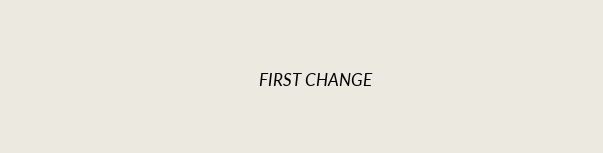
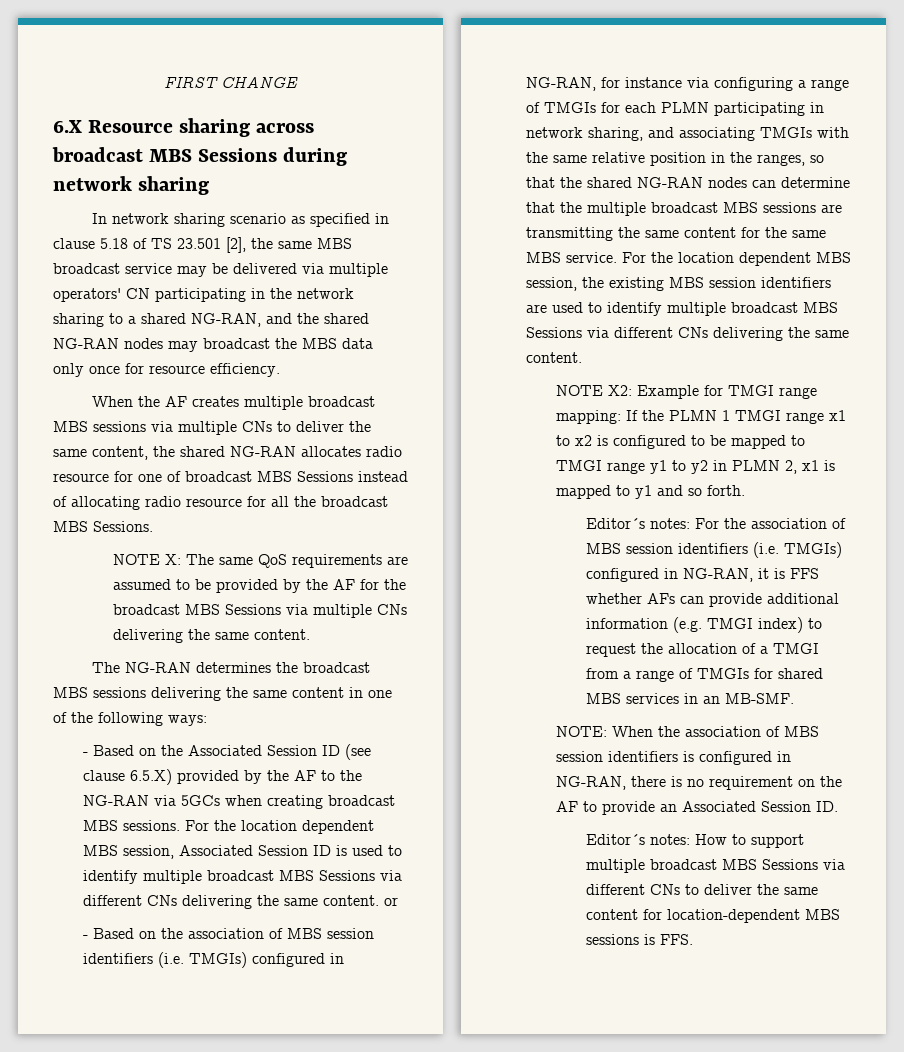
+ 6.X Resource sharing across broadcast MBS Sessions during network sharing
+ In network sharing scenario as specified in clause 5.18 of TS 23.501 [2], the same MBS broadcast service may be delivered via multiple operators' CN participating in the network sharing to a shared NG-RAN, and the shared NG-RAN nodes may broadcast the MBS data only once for resource efficiency.
+ When the AF creates multiple broadcast MBS sessions via multiple CNs to deliver the same content, the shared NG-RAN allocates radio resource for one of broadcast MBS Sessions instead of allocating radio resource for all the broadcast MBS Sessions.
+ NOTE X: The same QoS requirements are assumed to be provided by the AF for the broadcast MBS Sessions via multiple CNs delivering the same content.
+ The NG-RAN determines the broadcast MBS sessions delivering the same content in one of the following ways:
+ - Based on the Associated Session ID (see clause 6.5.X) provided by the AF to the NG-RAN via 5GCs when creating broadcast MBS sessions. For the location dependent MBS session, Associated Session ID is used to identify multiple broadcast MBS Sessions via different CNs delivering the same content. or
+ - Based on the association of MBS session identifiers (i.e. TMGIs) configured in NG-RAN, for instance via configuring a range of TMGIs for each PLMN participating in network sharing, and associating TMGIs with the same relative position in the ranges, so that the shared NG-RAN nodes can determine that the multiple broadcast MBS sessions are transmitting the same content for the same MBS service. For the location dependent MBS session, the existing MBS session identifiers are used to identify multiple broadcast MBS Sessions via different CNs delivering the same content.
+ NOTE X2: Example for TMGI range mapping: If the PLMN 1 TMGI range x1 to x2 is configured to be mapped to TMGI range y1 to y2 in PLMN 2, x1 is mapped to y1 and so forth.
+ Editor´s notes: For the association of MBS session identifiers (i.e. TMGIs) configured in NG-RAN, it is FFS whether AFs can provide additional information (e.g. TMGI index) to request the allocation of a TMGI from a range of TMGIs for shared MBS services in an MB-SMF.
+ NOTE: When the association of MBS session identifiers is configured in NG-RAN, there is no requirement on the AF to provide an Associated Session ID.
+ Editor´s notes: How to support multiple broadcast MBS Sessions via different CNs to deliver the same content for location-dependent MBS sessions is FFS.

